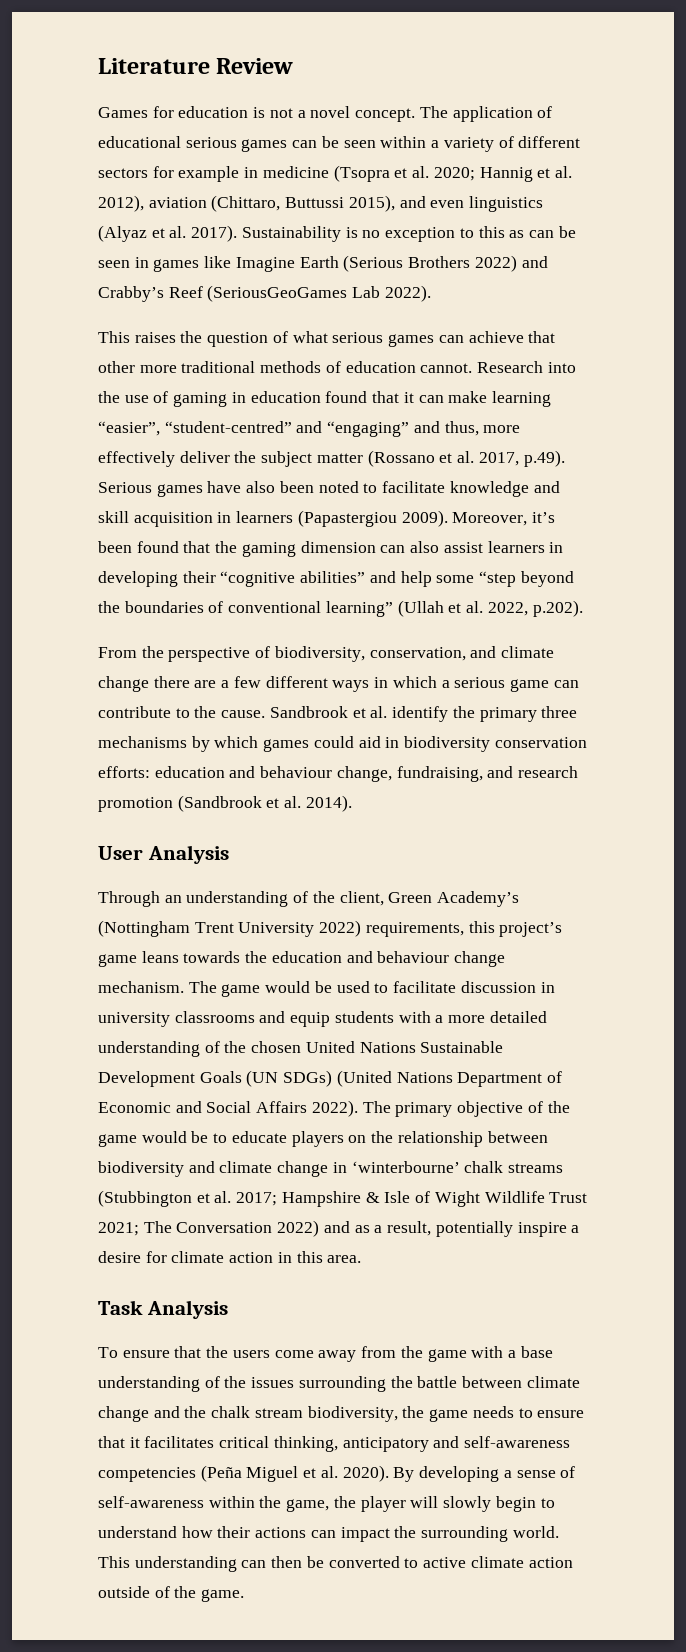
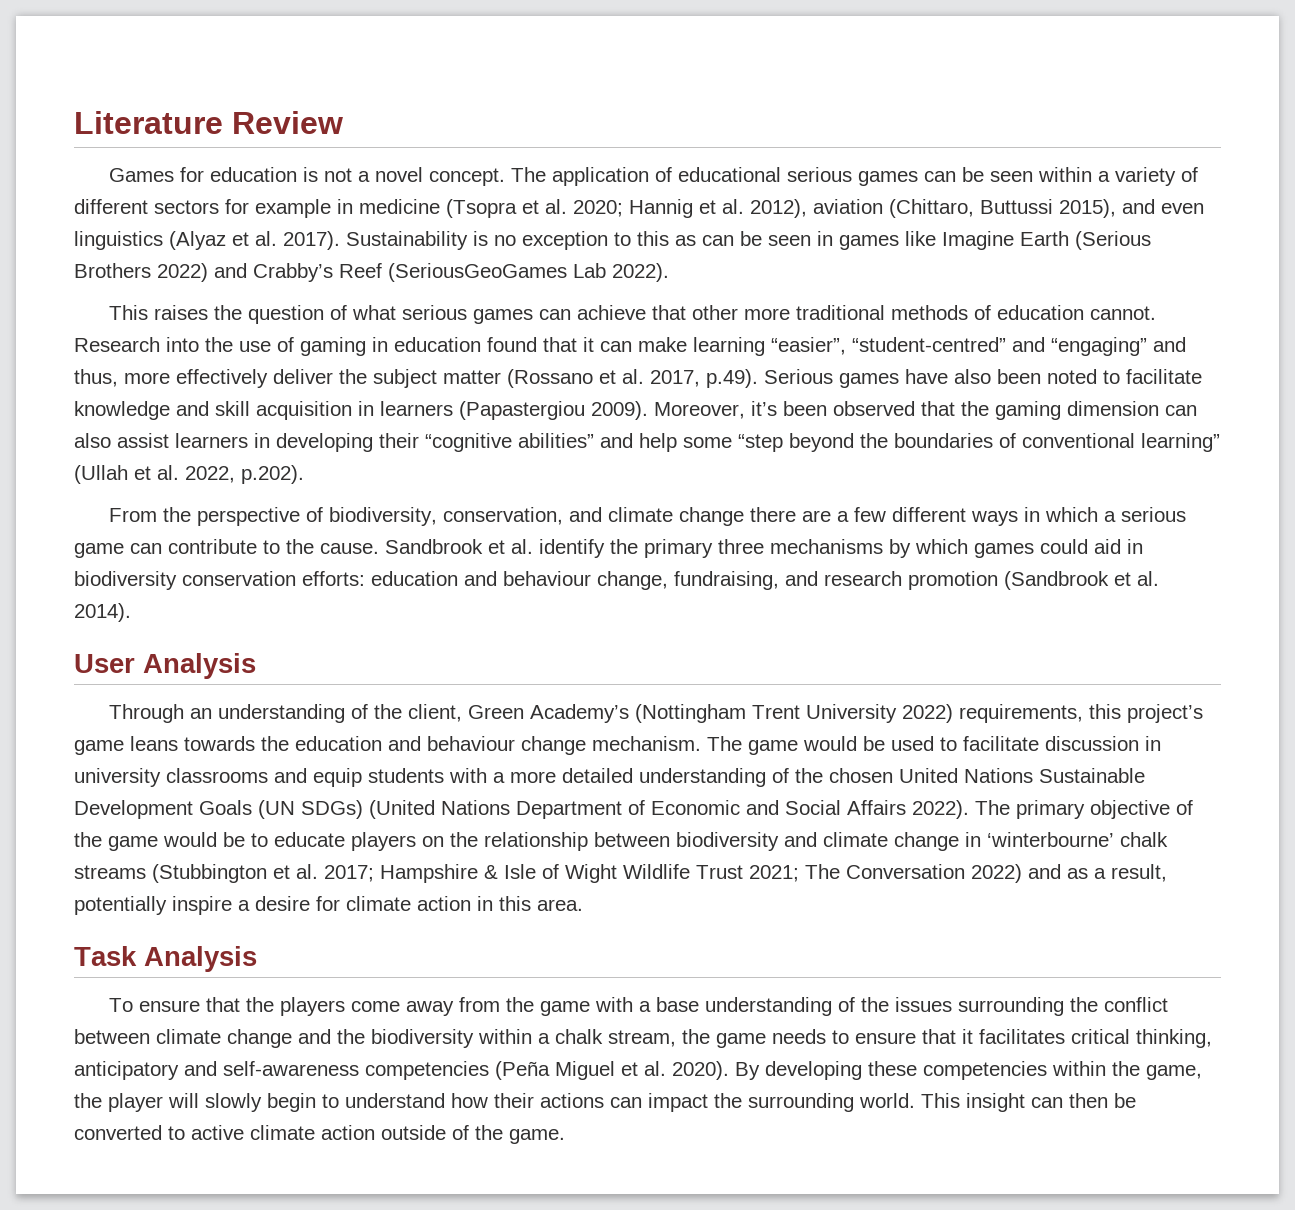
- Moreover, it’s been found that the gaming dimension can also assist learners in developing their “cognitive abilities” and help some “step beyond the boundaries of conventional learning” (Ullah et al. 2022, p.202).
+ Moreover, it’s been observed that the gaming dimension can also assist learners in developing their “cognitive abilities” and help some “step beyond the boundaries of conventional learning” (Ullah et al. 2022, p.202).
- To ensure that the users come away from the game with a base understanding of the issues surrounding the battle between climate change and the chalk stream biodiversity, the game needs to ensure that it facilitates critical thinking, anticipatory and self-awareness competencies (Peña Miguel et al. 2020).
+ To ensure that the players come away from the game with a base understanding of the issues surrounding the conflict between climate change and the biodiversity within a chalk stream, the game needs to ensure that it facilitates critical thinking, anticipatory and self-awareness competencies (Peña Miguel et al. 2020).
- By developing a sense of self-awareness within the game, the player will slowly begin to understand how their actions can impact the surrounding world.
+ By developing these competencies within the game, the player will slowly begin to understand how their actions can impact the surrounding world.
- This understanding can then be converted to active climate action outside of the game.
+ This insight can then be converted to active climate action outside of the game.

